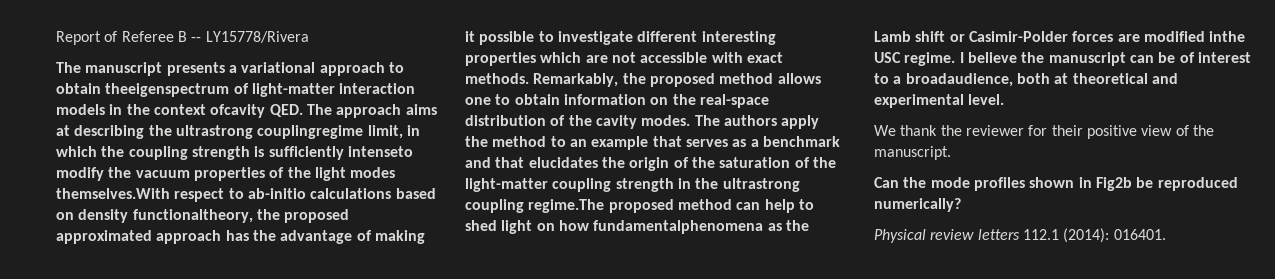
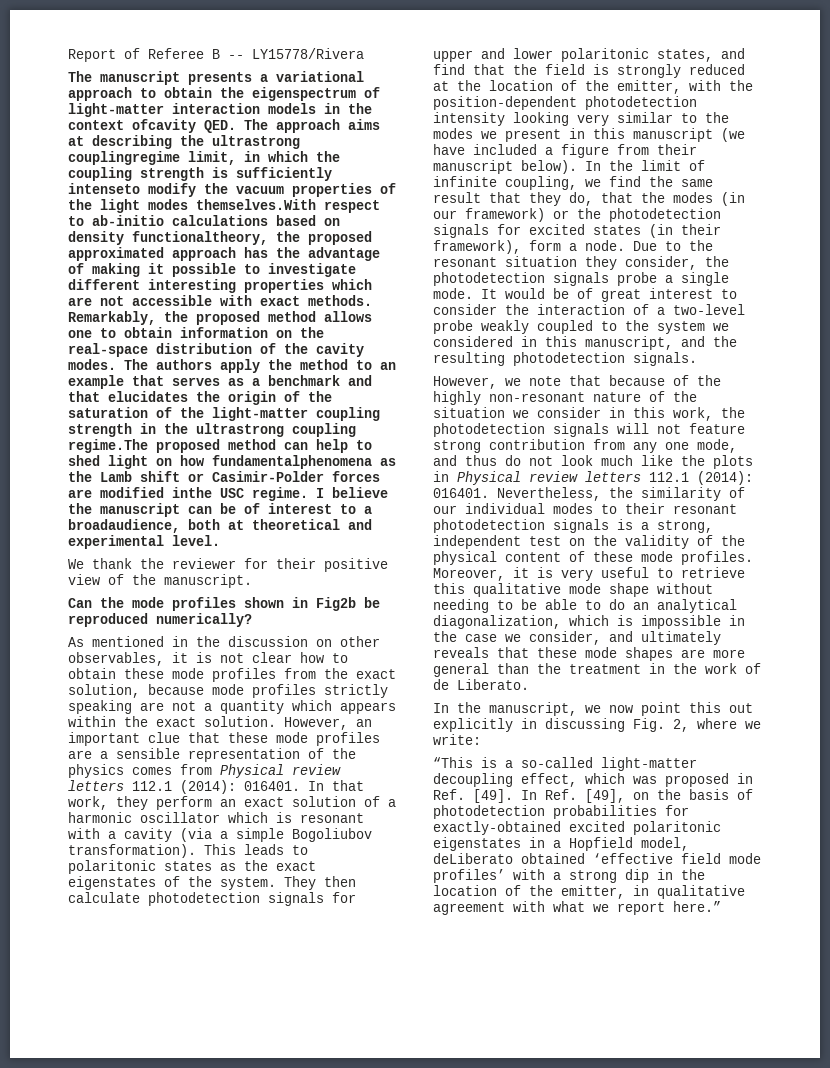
- The manuscript presents a variational approach to obtain theeigenspectrum of light-matter interaction models in the context ofcavity QED. The approach aims at describing the ultrastrong couplingregime limit, in which the coupling strength is sufficiently intenseto modify the vacuum properties of the light modes themselves.With respect to ab-initio calculations based on density functionaltheory, the proposed approximated approach has the advantage of making it possible to investigate different interesting properties which are not accessible with exact methods.
+ The manuscript presents a variational approach to obtain the eigenspectrum of light-matter interaction models in the context ofcavity QED. The approach aims at describing the ultrastrong couplingregime limit, in which the coupling strength is sufficiently intenseto modify the vacuum properties of the light modes themselves.With respect to ab-initio calculations based on density functionaltheory, the proposed approximated approach has the advantage of making it possible to investigate different interesting properties which are not accessible with exact methods.
- Physical review letters 112.1 (2014): 016401.
+ As mentioned in the discussion on other observables, it is not clear how to obtain these mode profiles from the exact solution, because mode profiles strictly speaking are not a quantity which appears within the exact solution. However, an important clue that these mode profiles are a sensible representation of the physics comes from Physical review letters 112.1 (2014): 016401. In that work, they perform an exact solution of a harmonic oscillator which is resonant with a cavity (via a simple Bogoliubov transformation). This leads to polaritonic states as the exact eigenstates of the system. They then calculate photodetection signals for upper and lower polaritonic states, and find that the field is strongly reduced at the location of the emitter, with the position-dependent photodetection intensity looking very similar to the modes we present in this manuscript (we have included a figure from their manuscript below). In the limit of infinite coupling, we find the same result that they do, that the modes (in our framework) or the photodetection signals for excited states (in their framework), form a node. Due to the resonant situation they consider, the photodetection signals probe a single mode. It would be of great interest to consider the interaction of a two-level probe weakly coupled to the system we considered in this manuscript, and the resulting photodetection signals.
+ However, we note that because of the highly non-resonant nature of the situation we consider in this work, the photodetection signals will not feature strong contribution from any one mode, and thus do not look much like the plots in Physical review letters 112.1 (2014): 016401. Nevertheless, the similarity of our individual modes to their resonant photodetection signals is a strong, independent test on the validity of the physical content of these mode profiles. Moreover, it is very useful to retrieve this qualitative mode shape without needing to be able to do an analytical diagonalization, which is impossible in the case we consider, and ultimately reveals that these mode shapes are more general than the treatment in the work of de Liberato.
+ In the manuscript, we now point this out explicitly in discussing Fig. 2, where we write:
+ “This is a so-called light-matter decoupling effect, which was proposed in Ref. [49]. In Ref. [49], on the basis of photodetection probabilities for exactly-obtained excited polaritonic eigenstates in a Hopfield model, deLiberato obtained ‘effective field mode profiles’ with a strong dip in the location of the emitter, in qualitative agreement with what we report here.”

